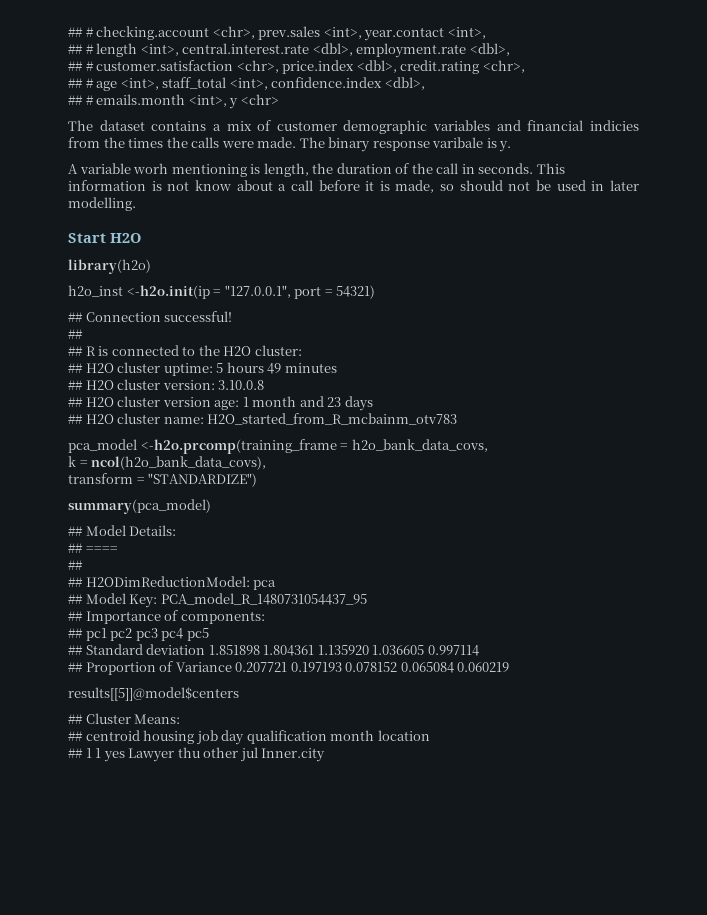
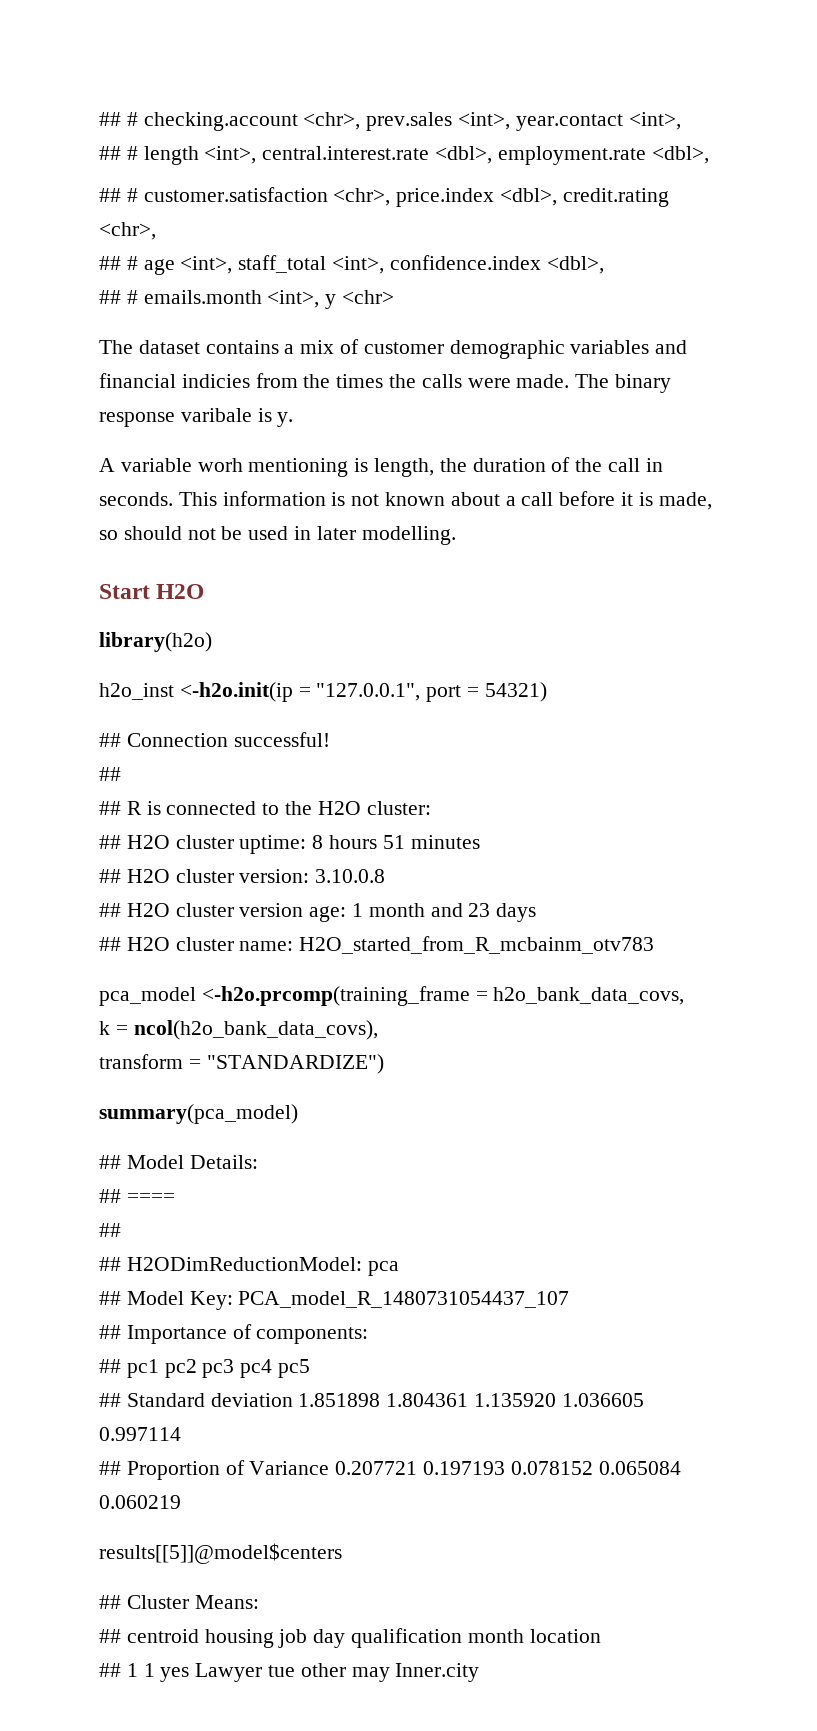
- This information is not know about a call before it is made, so should not be used in later modelling.
+ This information is not known about a call before it is made, so should not be used in later modelling.
- ## H2O cluster uptime: 5 hours 49 minutes
+ ## H2O cluster uptime: 8 hours 51 minutes
- ## Model Key: PCA_model_R_1480731054437_95
+ ## Model Key: PCA_model_R_1480731054437_107
- ## 1 1 yes Lawyer thu other jul Inner.city
+ ## 1 1 yes Lawyer tue other may Inner.city

